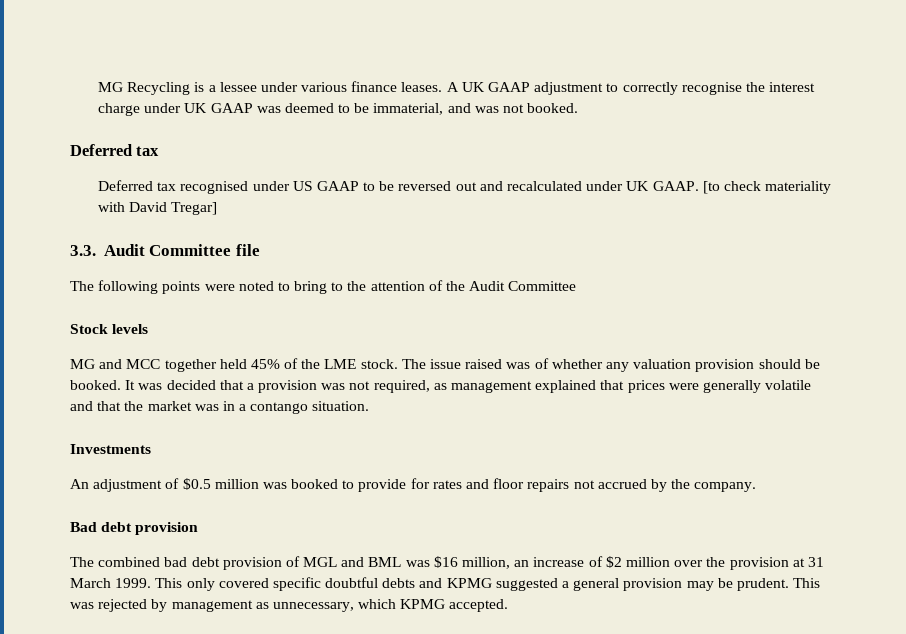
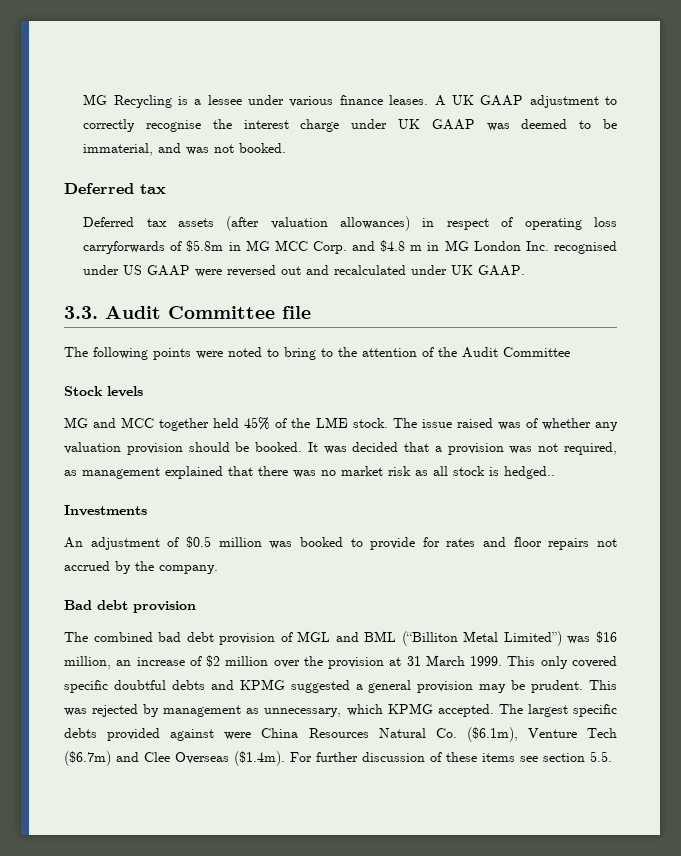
- Deferred tax recognised under US GAAP to be reversed out and recalculated under UK GAAP. [to check materiality with David Tregar]
+ Deferred tax assets (after valuation allowances) in respect of operating loss carryforwards of $5.8m in MG MCC Corp. and $4.8 m in MG London Inc. recognised under US GAAP were reversed out and recalculated under UK GAAP.
- It was decided that a provision was not required, as management explained that prices were generally volatile and that the market was in a contango situation.
+ It was decided that a provision was not required, as management explained that there was no market risk as all stock is hedged..
- The combined bad debt provision of MGL and BML was $16 million, an increase of $2 million over the provision at 31 March 1999.
+ The combined bad debt provision of MGL and BML (“Billiton Metal Limited”) was $16 million, an increase of $2 million over the provision at 31 March 1999.
+ The largest specific debts provided against were China Resources Natural Co. ($6.1m), Venture Tech ($6.7m) and Clee Overseas ($1.4m). For further discussion of these items see section 5.5.

